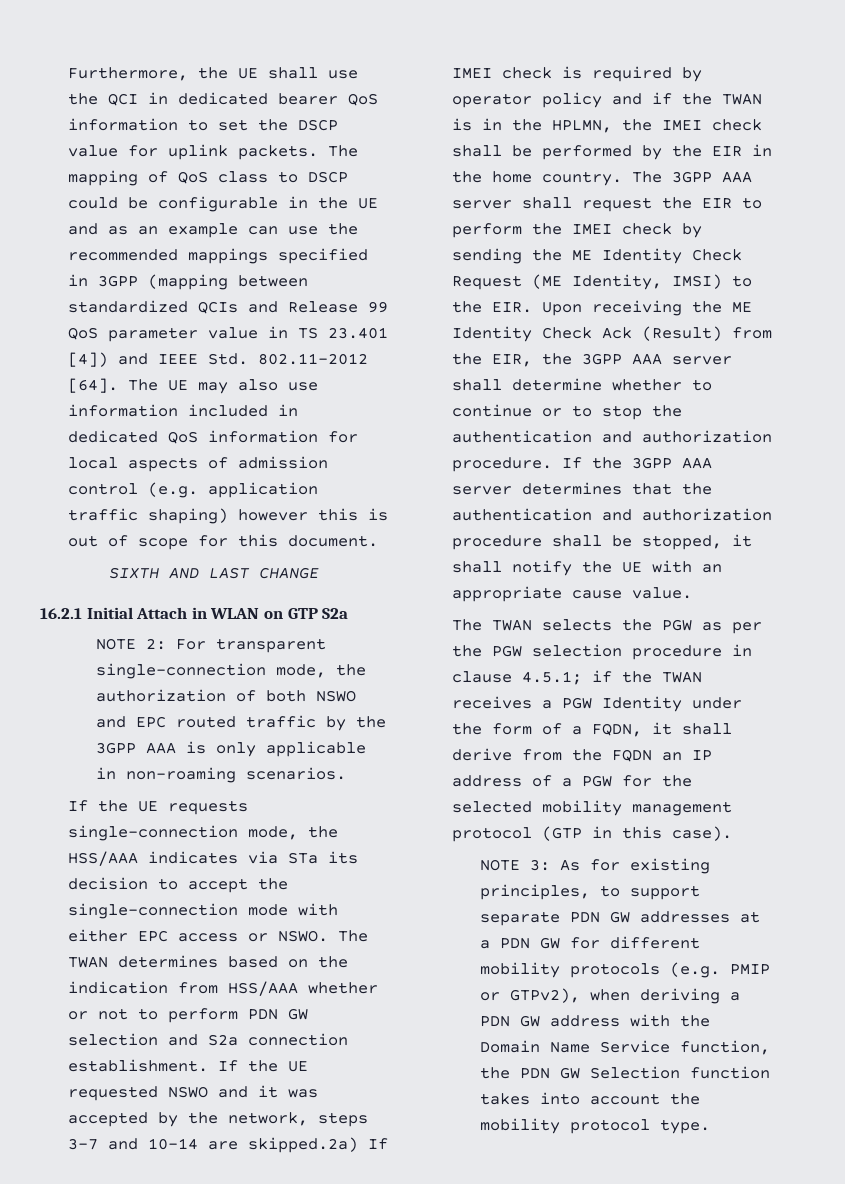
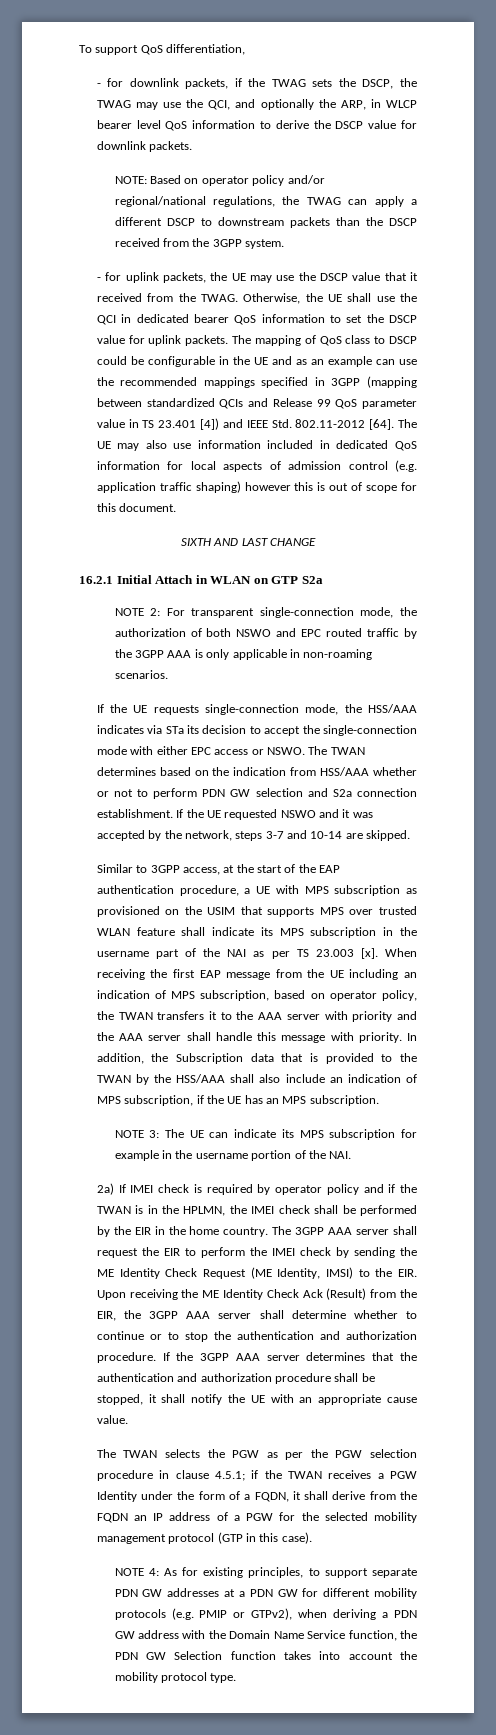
- Furthermore, the UE shall use the QCI in dedicated bearer QoS information to set the DSCP value for uplink packets.
+ To support QoS differentiation,
+ - for downlink packets, if the TWAG sets the DSCP, the TWAG may use the QCI, and optionally the ARP, in WLCP bearer level QoS information to derive the DSCP value for downlink packets.
+ NOTE: Based on operator policy and/or regional/national regulations, the TWAG can apply a different DSCP to downstream packets than the DSCP received from the 3GPP system.
+ - for uplink packets, the UE may use the DSCP value that it received from the TWAG. Otherwise, the UE shall use the QCI in dedicated bearer QoS information to set the DSCP value for uplink packets.
- If the UE requested NSWO and it was accepted by the network, steps 3-7 and 10-14 are skipped.2a) If IMEI check is required by operator policy and if the TWAN is in the HPLMN, the IMEI check shall be performed by the EIR in the home country.
+ If the UE requested NSWO and it was accepted by the network, steps 3-7 and 10-14 are skipped.
+ Similar to 3GPP access, at the start of the EAP authentication procedure, a UE with MPS subscription as provisioned on the USIM that supports MPS over trusted WLAN feature shall indicate its MPS subscription in the username part of the NAI as per TS 23.003 [x]. When receiving the first EAP message from the UE including an indication of MPS subscription, based on operator policy, the TWAN transfers it to the AAA server with priority and the AAA server shall handle this message with priority. In addition, the Subscription data that is provided to the TWAN by the HSS/AAA shall also include an indication of MPS subscription, if the UE has an MPS subscription.
+ NOTE 3: The UE can indicate its MPS subscription for example in the username portion of the NAI.
+ 2a) If IMEI check is required by operator policy and if the TWAN is in the HPLMN, the IMEI check shall be performed by the EIR in the home country.
- NOTE 3: As for existing principles, to support separate PDN GW addresses at a PDN GW for different mobility protocols (e.g. PMIP or GTPv2), when deriving a PDN GW address with the Domain Name Service function, the PDN GW Selection function takes into account the mobility protocol type.
+ NOTE 4: As for existing principles, to support separate PDN GW addresses at a PDN GW for different mobility protocols (e.g. PMIP or GTPv2), when deriving a PDN GW address with the Domain Name Service function, the PDN GW Selection function takes into account the mobility protocol type.

